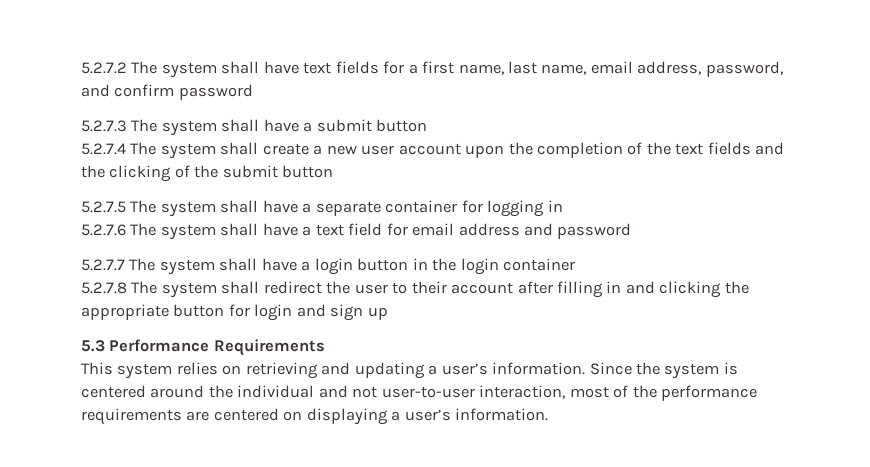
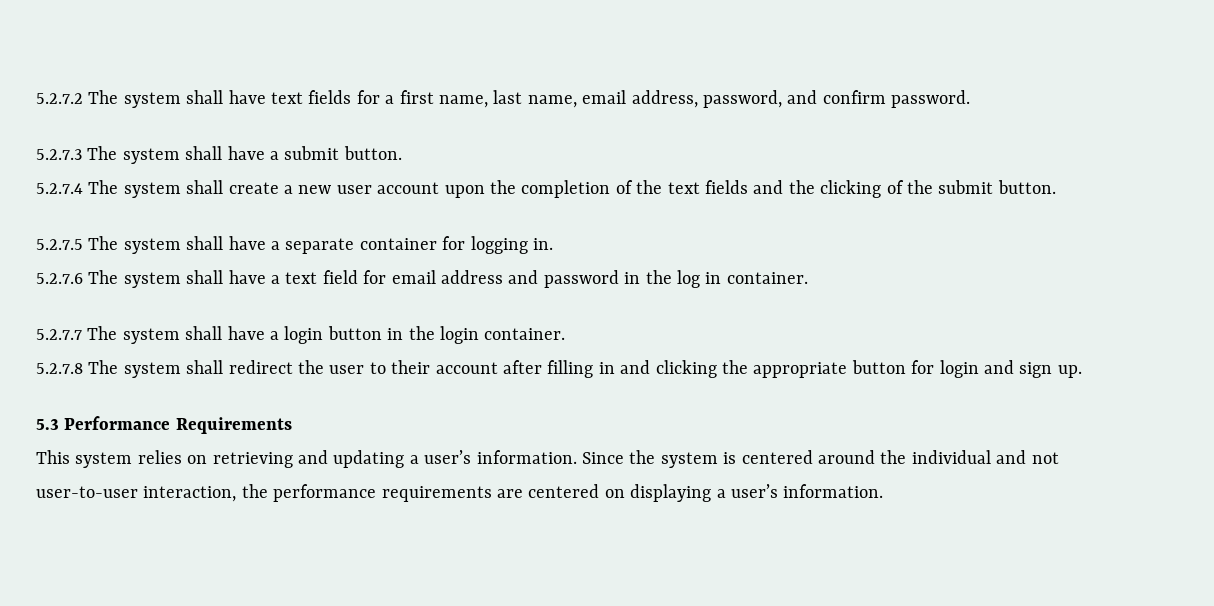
- 5.2.7.2 The system shall have text fields for a first name, last name, email address, password, and confirm password
+ 5.2.7.2 The system shall have text fields for a first name, last name, email address, password, and confirm password.
- 5.2.7.3 The system shall have a submit button
+ 5.2.7.3 The system shall have a submit button.
- 5.2.7.4 The system shall create a new user account upon the completion of the text fields and the clicking of the submit button
+ 5.2.7.4 The system shall create a new user account upon the completion of the text fields and the clicking of the submit button.
- 5.2.7.5 The system shall have a separate container for logging in
+ 5.2.7.5 The system shall have a separate container for logging in.
- 5.2.7.6 The system shall have a text field for email address and password
+ 5.2.7.6 The system shall have a text field for email address and password in the log in container.
- 5.2.7.7 The system shall have a login button in the login container
+ 5.2.7.7 The system shall have a login button in the login container.
- 5.2.7.8 The system shall redirect the user to their account after filling in and clicking the appropriate button for login and sign up
+ 5.2.7.8 The system shall redirect the user to their account after filling in and clicking the appropriate button for login and sign up.
- Since the system is centered around the individual and not user-to-user interaction, most of the performance requirements are centered on displaying a user’s information.
+ Since the system is centered around the individual and not user-to-user interaction, the performance requirements are centered on displaying a user’s information.

